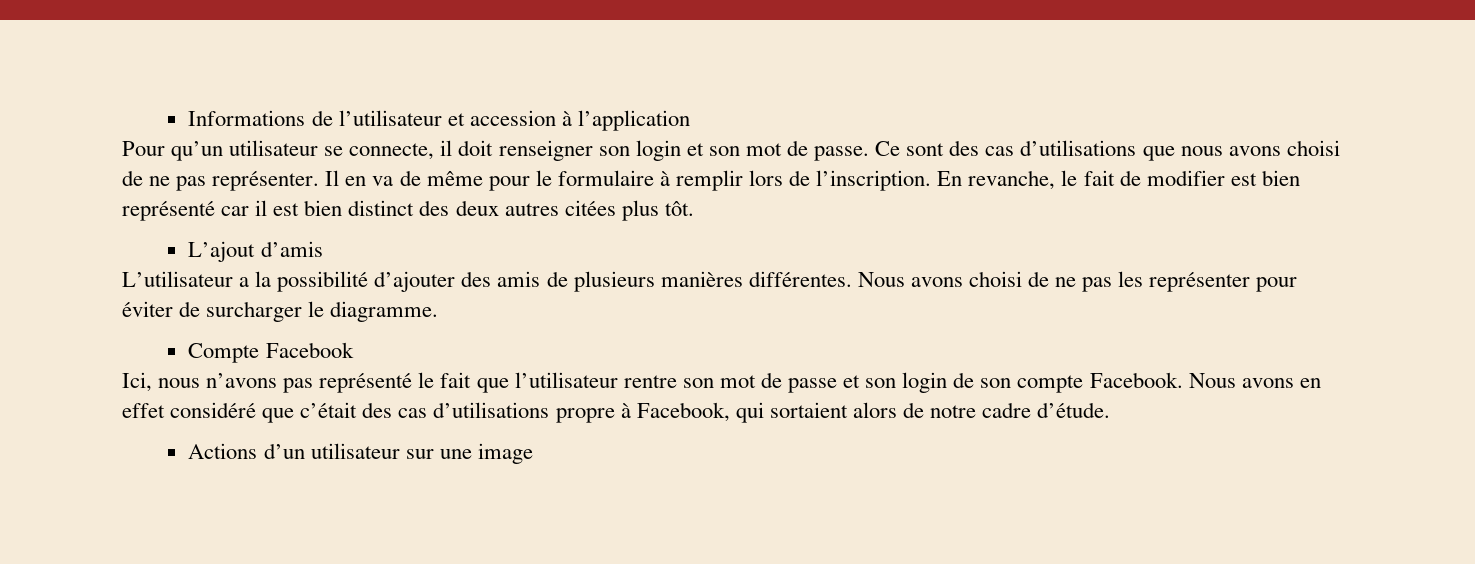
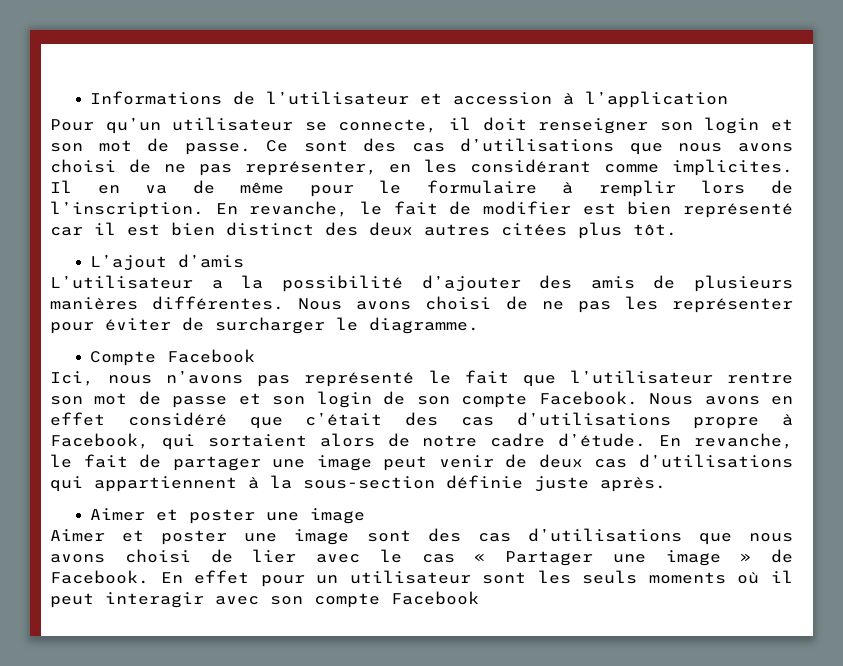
- Ce sont des cas d’utilisations que nous avons choisi de ne pas représenter.
+ Ce sont des cas d’utilisations que nous avons choisi de ne pas représenter, en les considérant comme implicites.
- Nous avons en effet considéré que c’était des cas d’utilisations propre à Facebook, qui sortaient alors de notre cadre d’étude.
- Actions d’un utilisateur sur une image
+ Nous avons en effet considéré que c’était des cas d’utilisations propre à Facebook, qui sortaient alors de notre cadre d’étude. En revanche, le fait de partager une image peut venir de deux cas d’utilisations qui appartiennent à la sous-section définie juste après.
+ Aimer et poster une image
+ Aimer et poster une image sont des cas d’utilisations que nous avons choisi de lier avec le cas « Partager une image » de Facebook. En effet pour un utilisateur sont les seuls moments où il peut interagir avec son compte Facebook

